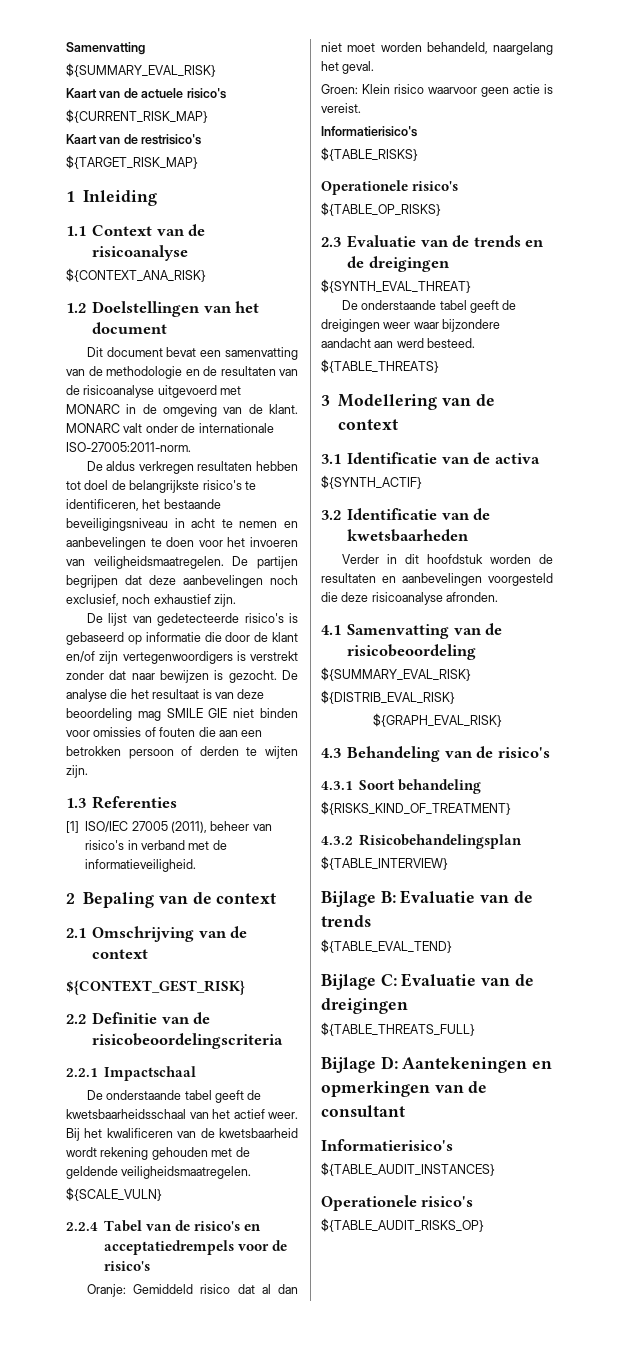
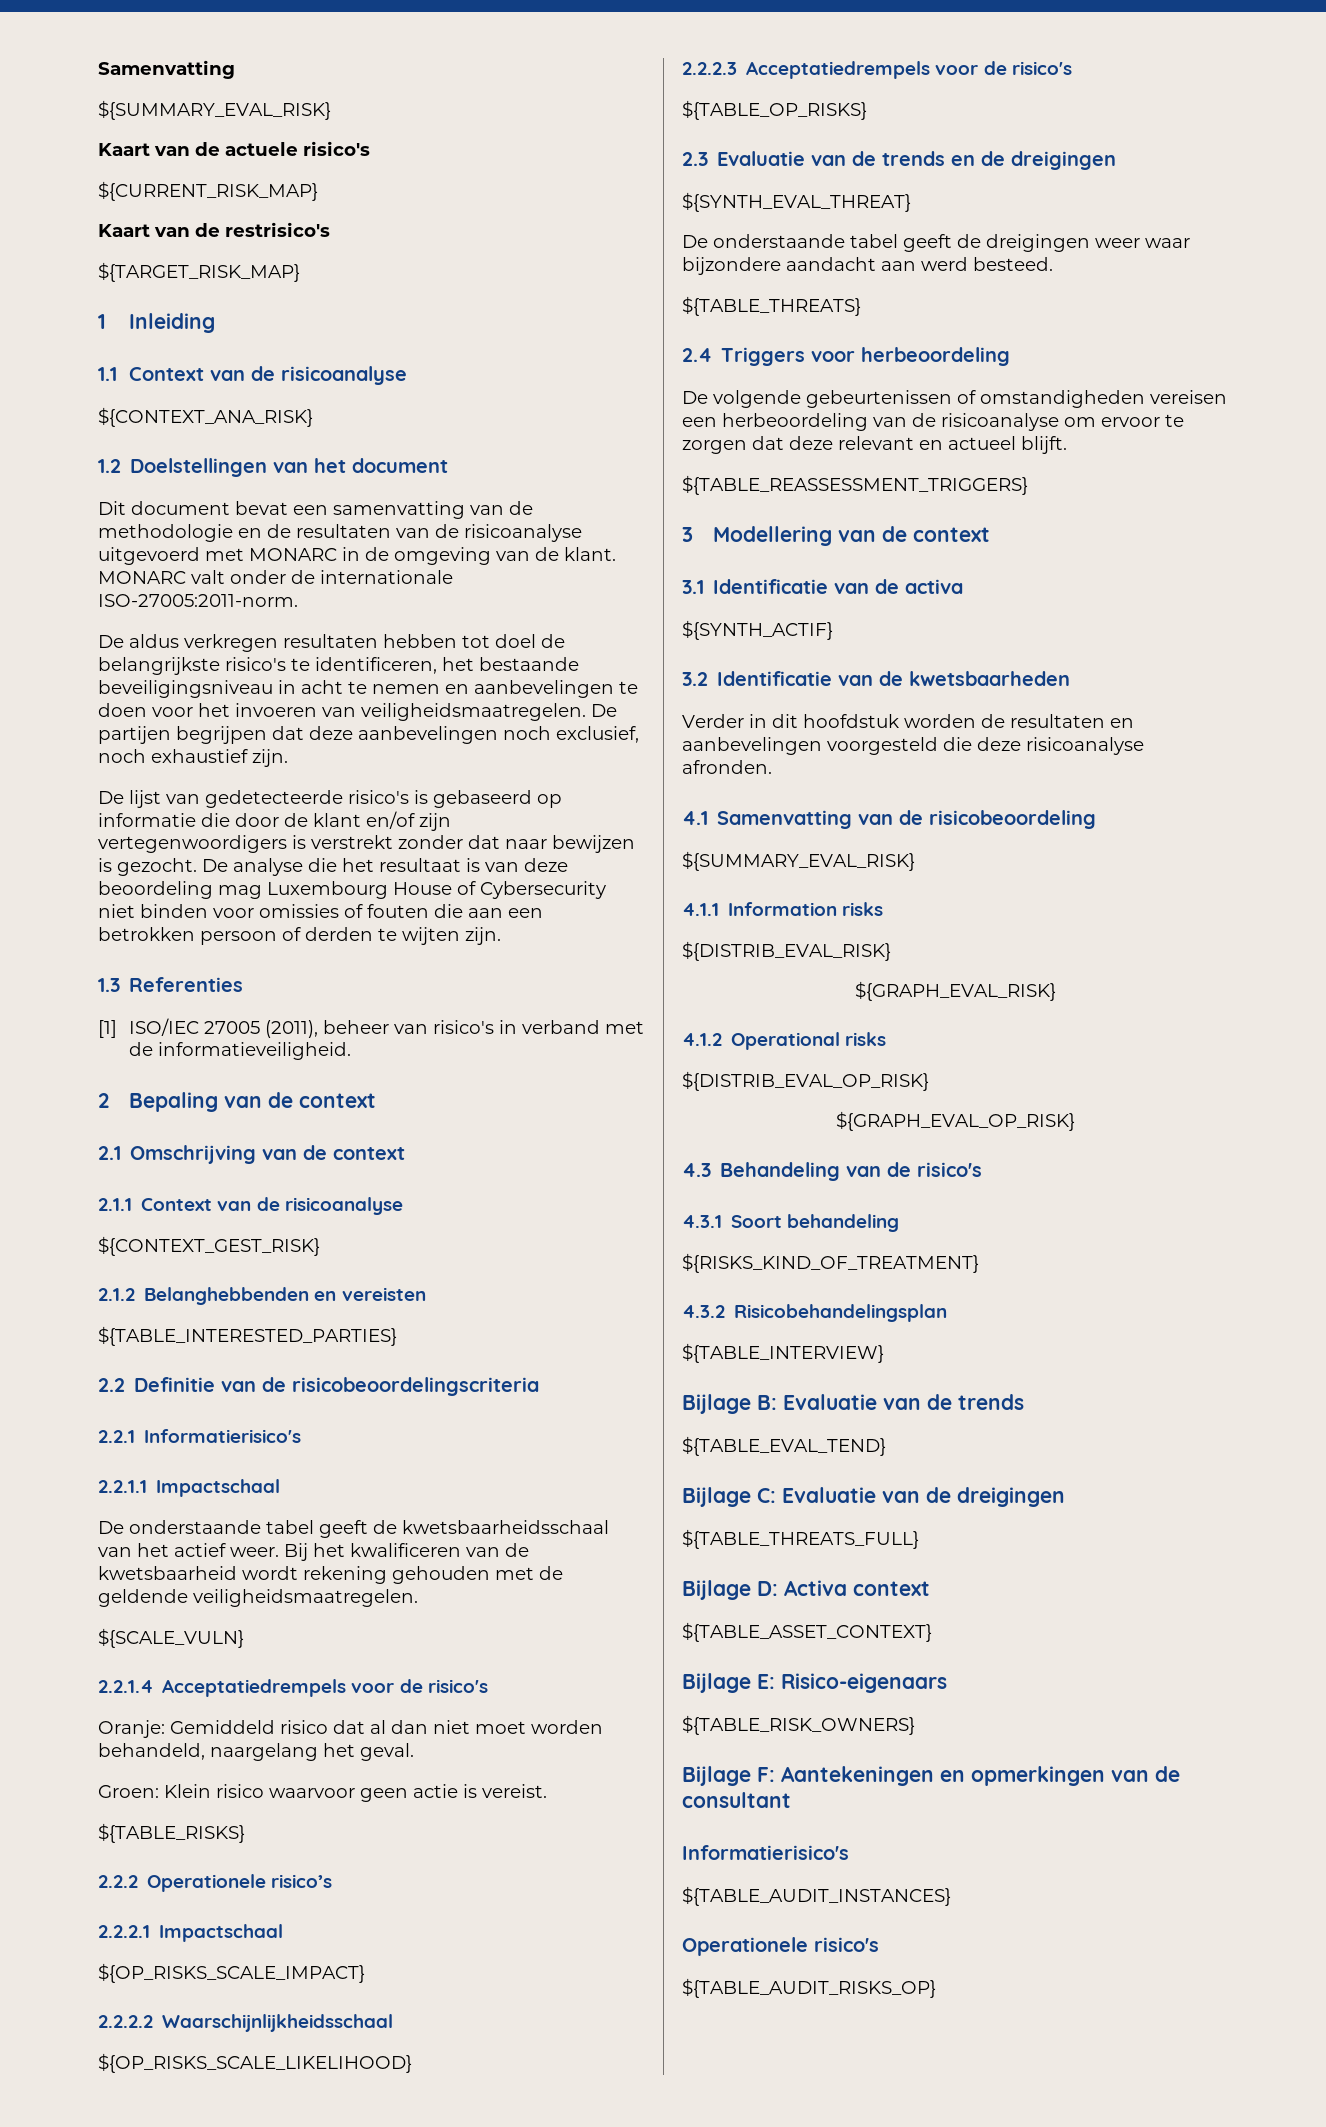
- De analyse die het resultaat is van deze beoordeling mag SMILE GIE niet binden voor omissies of fouten die aan een betrokken persoon of derden te wijten zijn.
+ De analyse die het resultaat is van deze beoordeling mag Luxembourg House of Cybersecurity niet binden voor omissies of fouten die aan een betrokken persoon of derden te wijten zijn.
+ 2.1.1 Context van de risicoanalyse
  ${CONTEXT_GEST_RISK}
+ 2.1.2 Belanghebbenden en vereisten
+ ${TABLE_INTERESTED_PARTIES}
- 2.2.1 Impactschaal
+ 2.2.1 Informatierisico's
+ 2.2.1.1 Impactschaal
- 2.2.4 Tabel van de risico's en acceptatiedrempels voor de risico's
+ 2.2.1.4 Acceptatiedrempels voor de risico's
  Groen: Klein risico waarvoor geen actie is vereist.
- Informatierisico's
  ${TABLE_RISKS}
- Operationele risico's
+ 2.2.2 Operationele risico’s
+ 2.2.2.1 Impactschaal
+ ${OP_RISKS_SCALE_IMPACT}
+ 2.2.2.2 Waarschijnlijkheidsschaal
+ ${OP_RISKS_SCALE_LIKELIHOOD}
+ 2.2.2.3 Acceptatiedrempels voor de risico's
+ 2.4 Triggers voor herbeoordeling
+ De volgende gebeurtenissen of omstandigheden vereisen een herbeoordeling van de risicoanalyse om ervoor te zorgen dat deze relevant en actueel blijft.
+ ${TABLE_REASSESSMENT_TRIGGERS}
+ 4.1.1 Information risks
+ 4.1.2 Operational risks
+ ${DISTRIB_EVAL_OP_RISK}
+ ${GRAPH_EVAL_OP_RISK}
- Bijlage D: Aantekeningen en opmerkingen van de consultant
+ Bijlage D: Activa context
+ ${TABLE_ASSET_CONTEXT}
+ Bijlage E: Risico-eigenaars
+ ${TABLE_RISK_OWNERS}
+ Bijlage F: Aantekeningen en opmerkingen van de consultant

